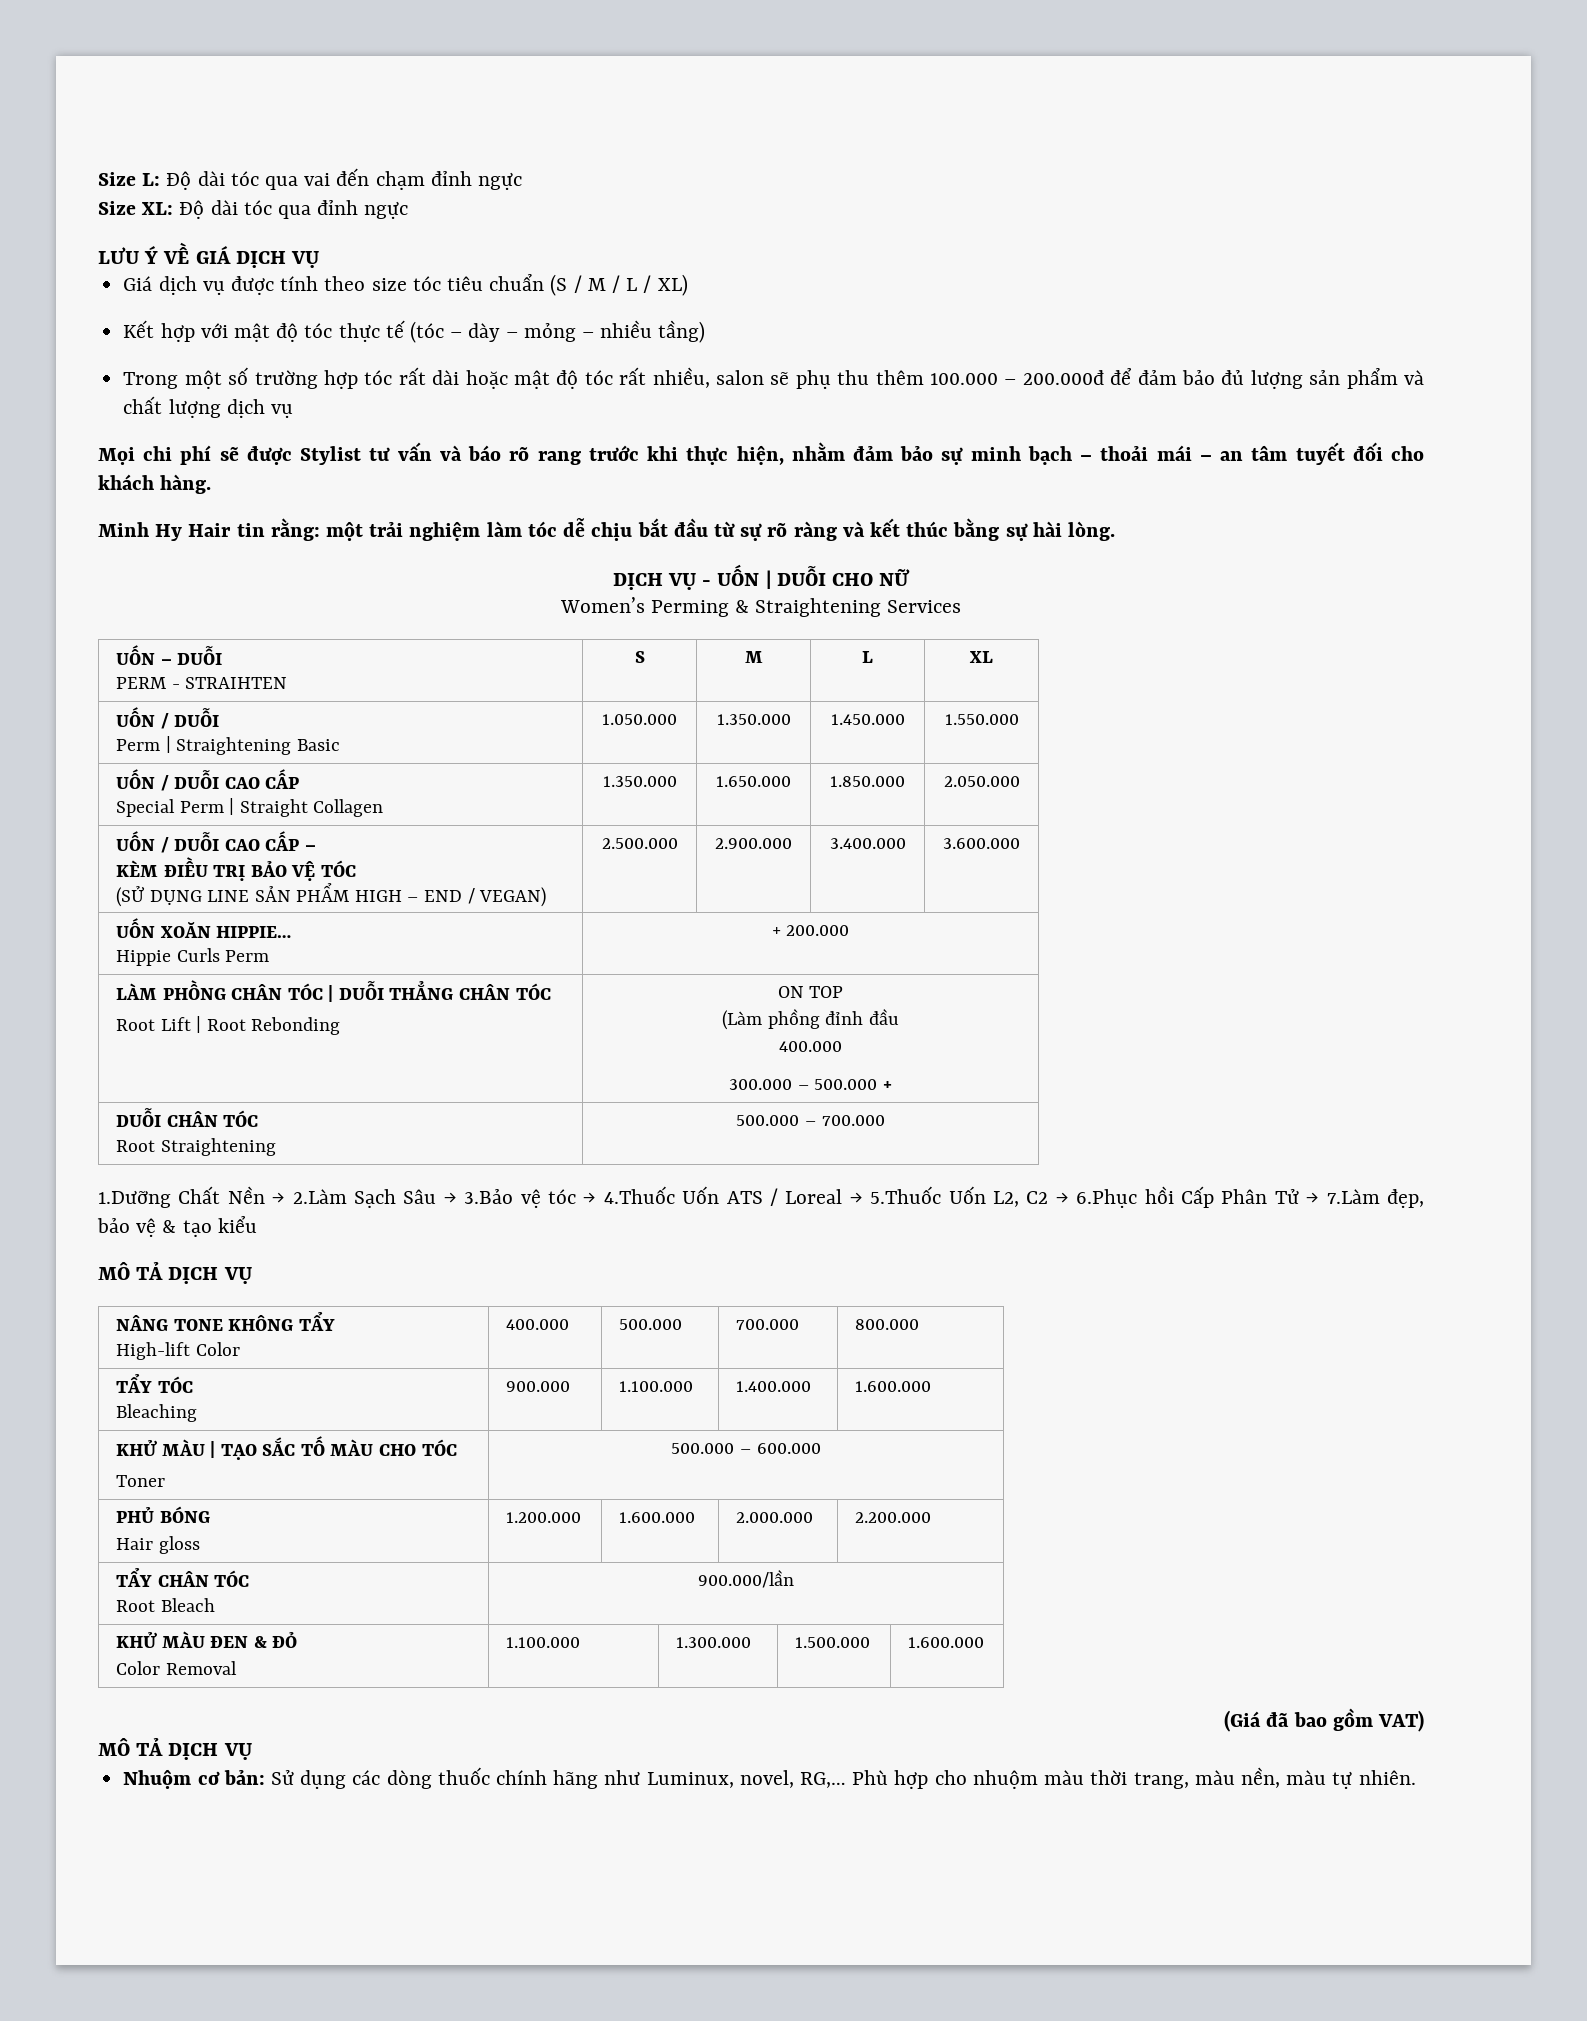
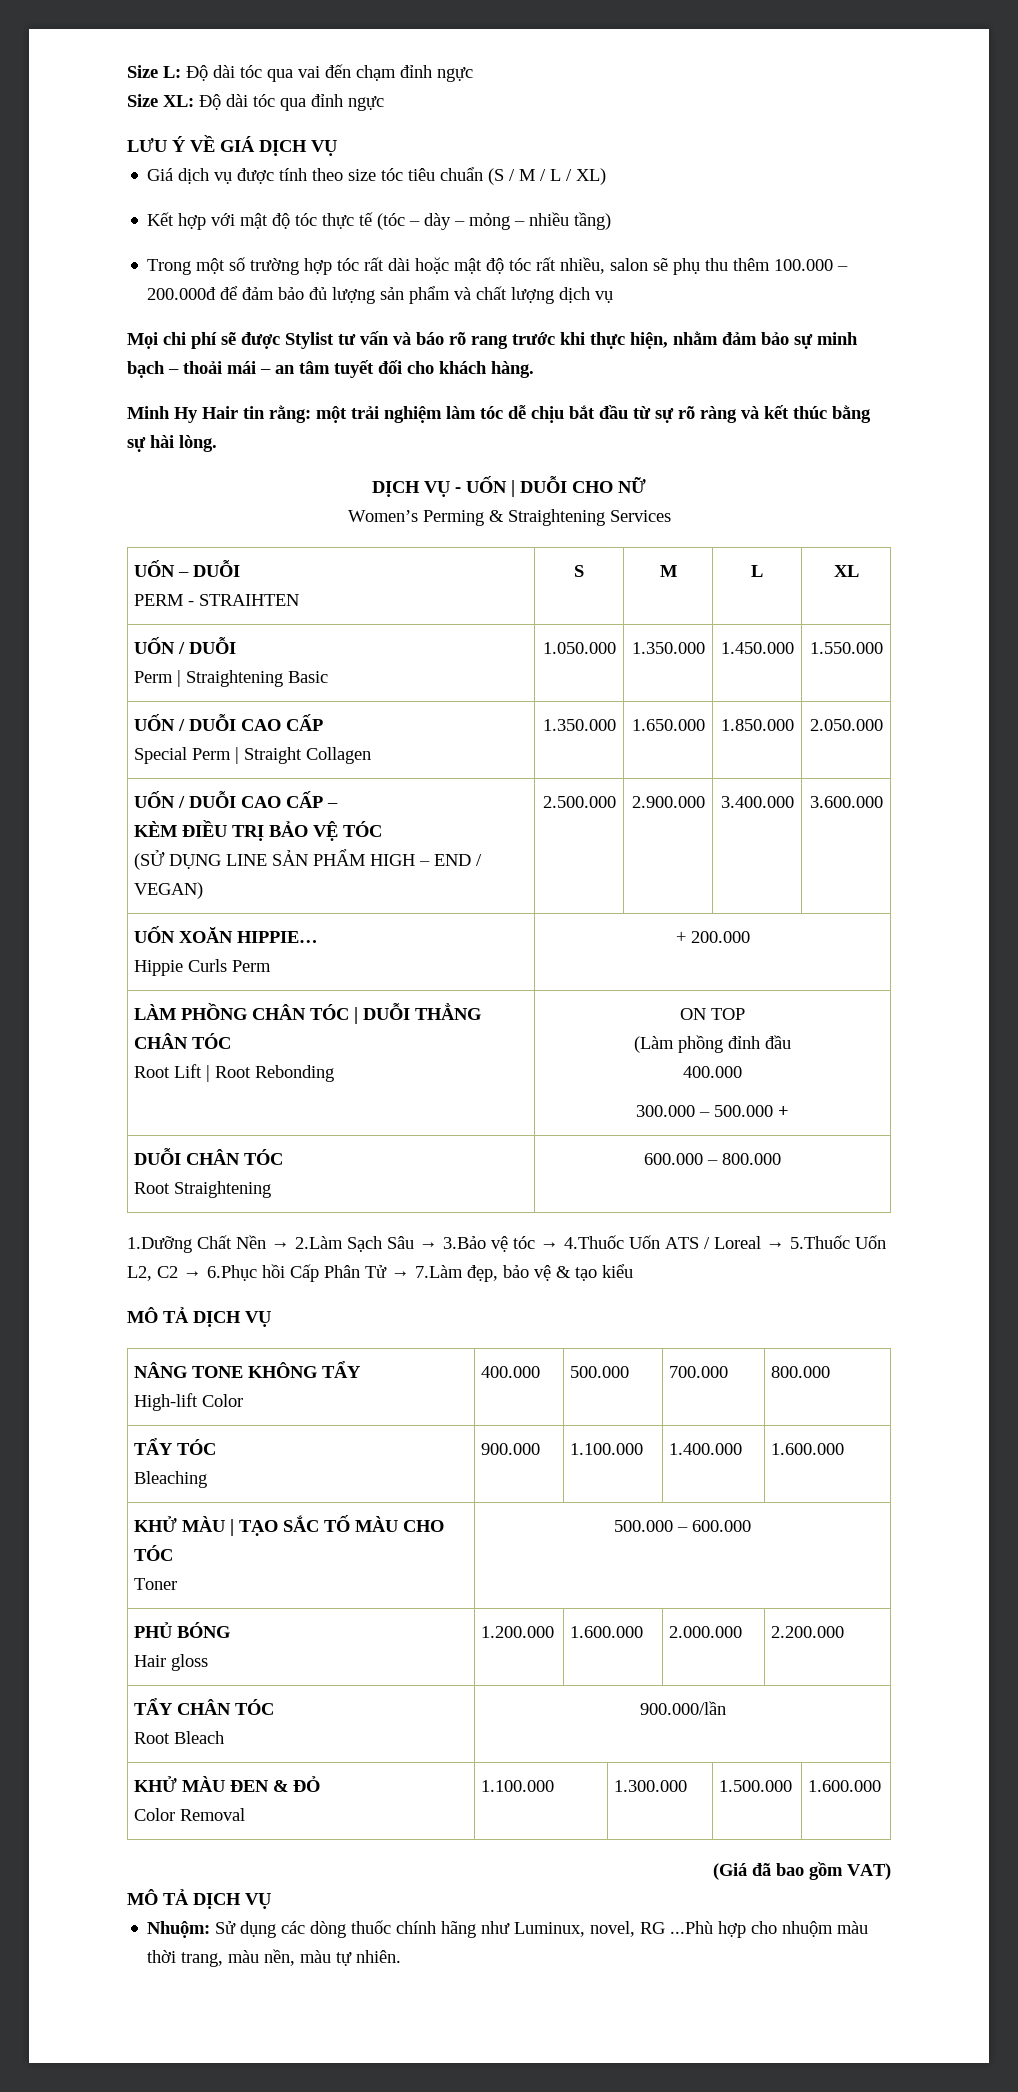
  DUỖI CHÂN TÓC
- Root Straightening | 500.000 – 700.000
+ Root Straightening | 600.000 – 800.000
- Nhuộm cơ bản: Sử dụng các dòng thuốc chính hãng như Luminux, novel, RG,… Phù hợp cho nhuộm màu thời trang, màu nền, màu tự nhiên.
+ Nhuộm: Sử dụng các dòng thuốc chính hãng như Luminux, novel, RG ...Phù hợp cho nhuộm màu thời trang, màu nền, màu tự nhiên.

